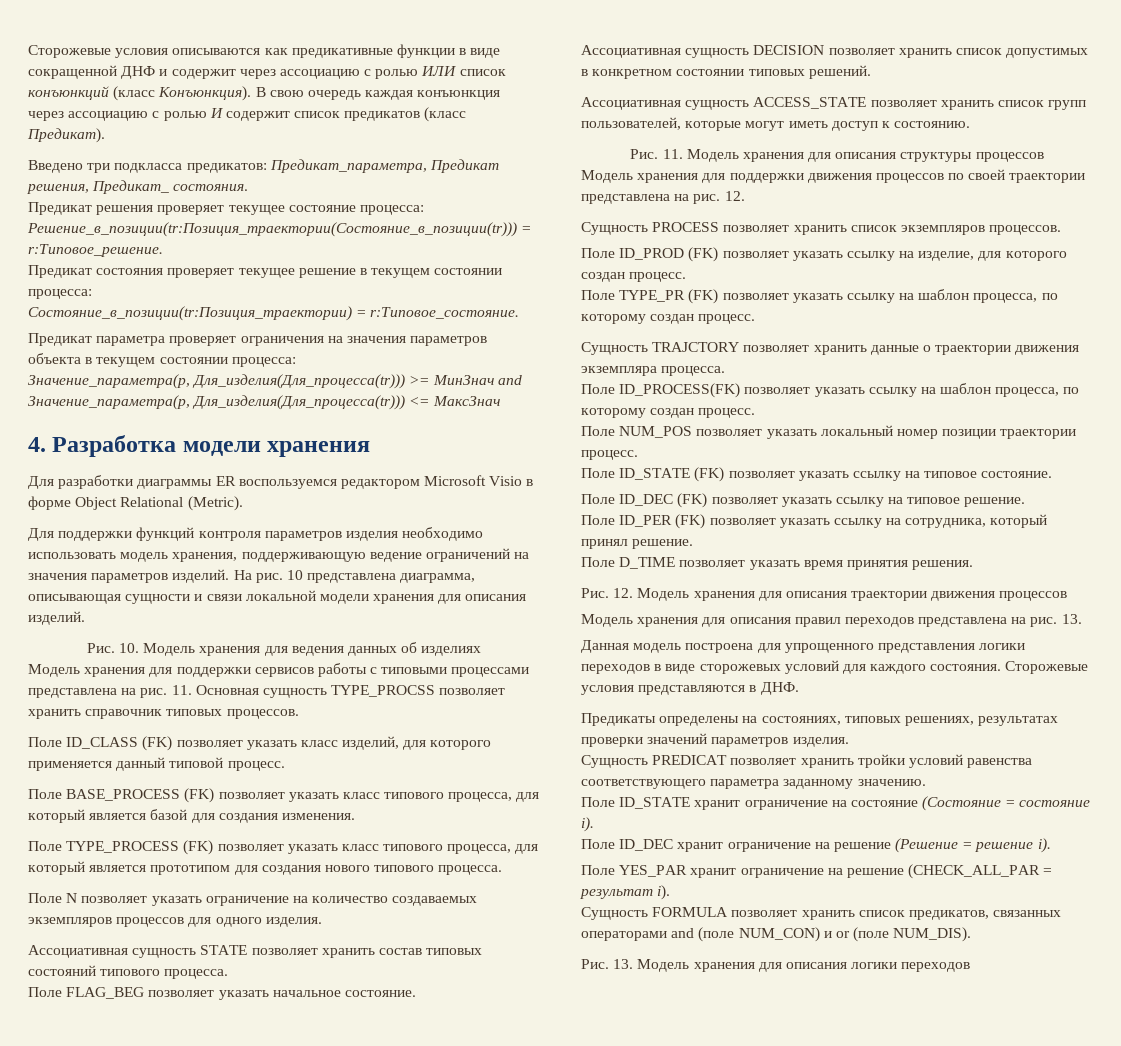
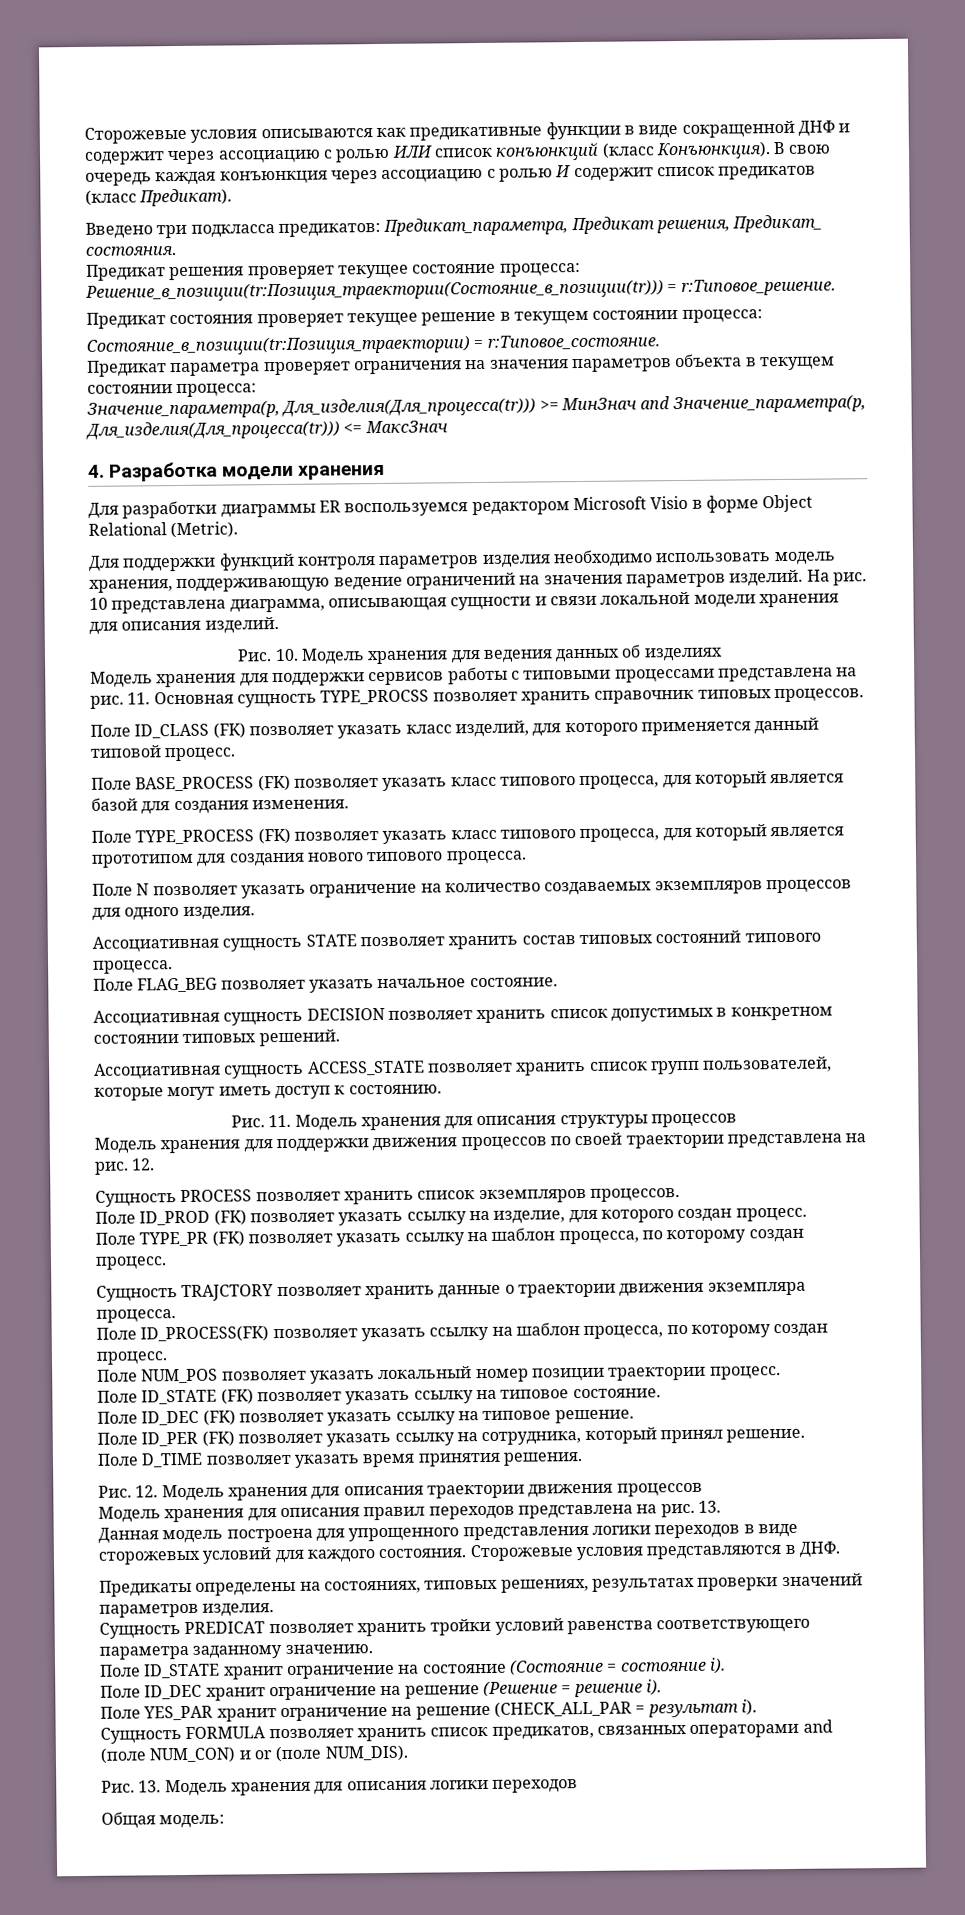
+ Общая модель:

